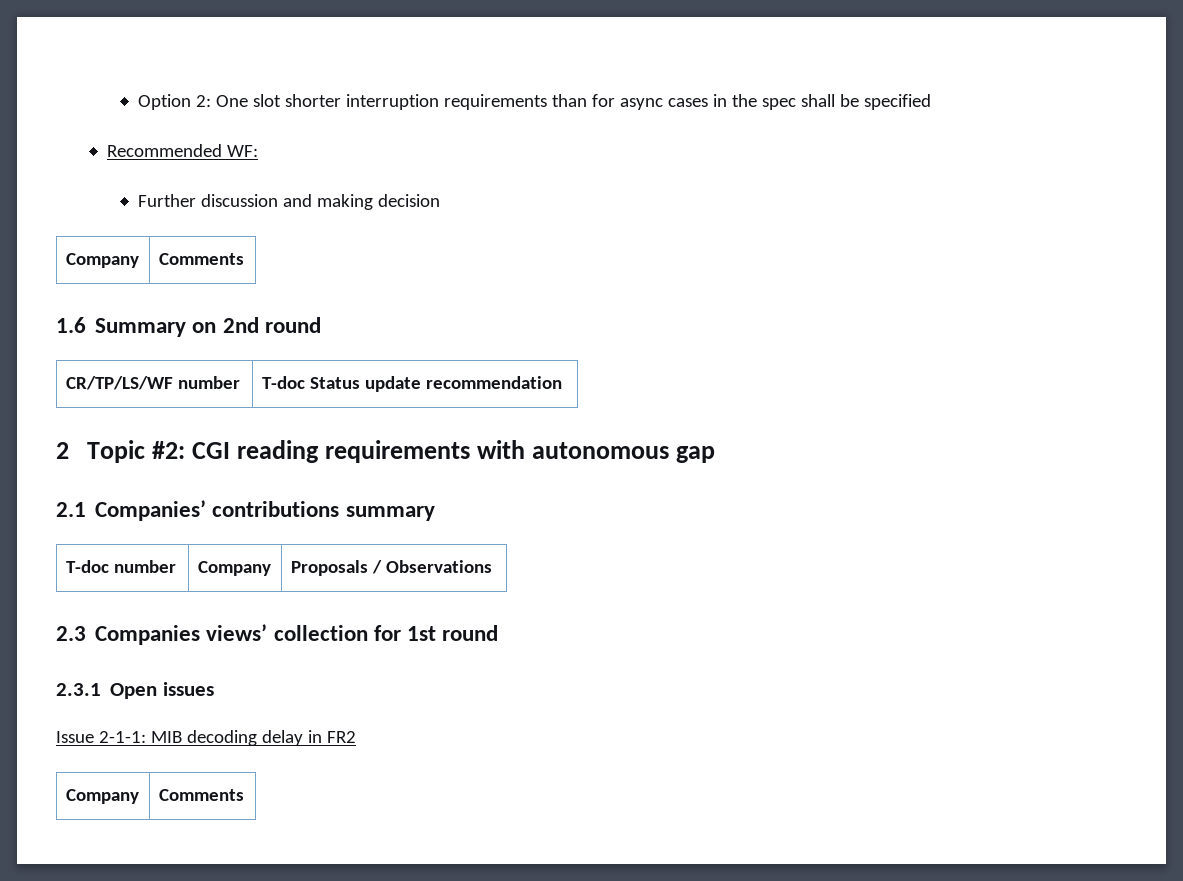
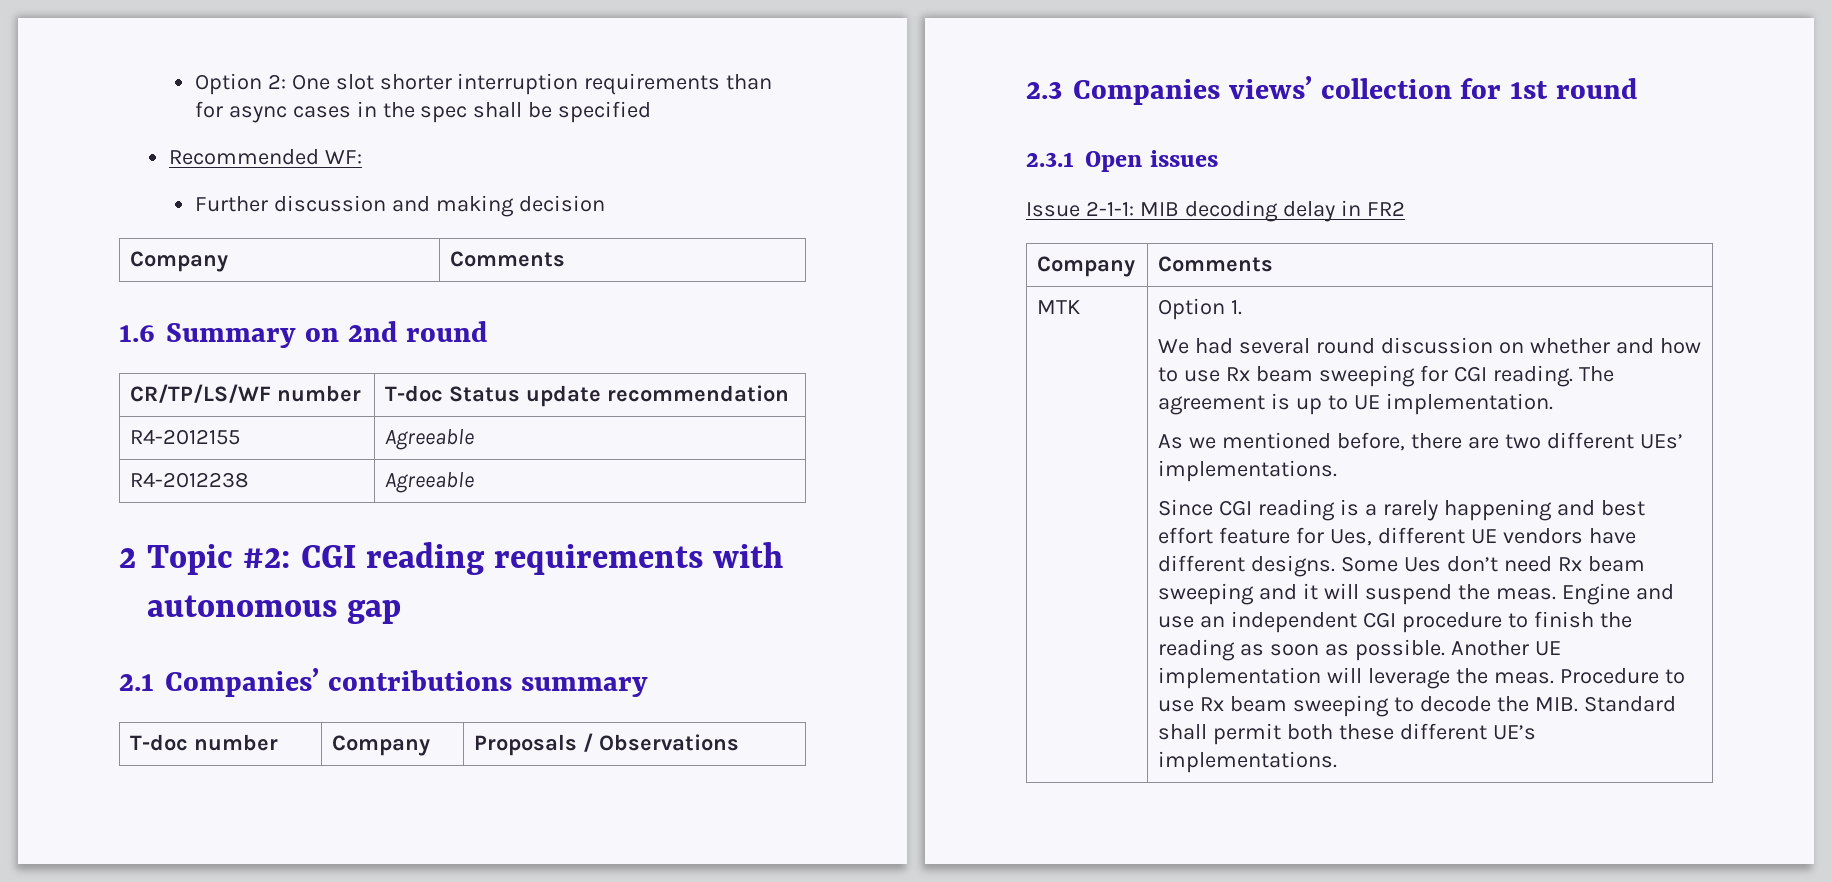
+ R4-2012155 | Agreeable
+ R4-2012238 | Agreeable
+ MTK | Option 1.
+ We had several round discussion on whether and how to use Rx beam sweeping for CGI reading. The agreement is up to UE implementation.
+ As we mentioned before, there are two different UEs’ implementations.
+ Since CGI reading is a rarely happening and best effort feature for Ues, different UE vendors have different designs. Some Ues don’t need Rx beam sweeping and it will suspend the meas. Engine and use an independent CGI procedure to finish the reading as soon as possible. Another UE implementation will leverage the meas. Procedure to use Rx beam sweeping to decode the MIB. Standard shall permit both these different UE’s implementations.

